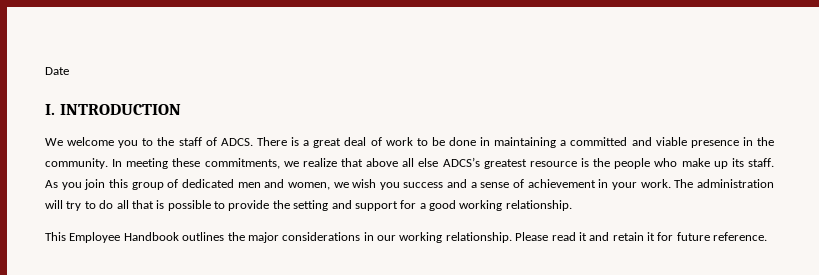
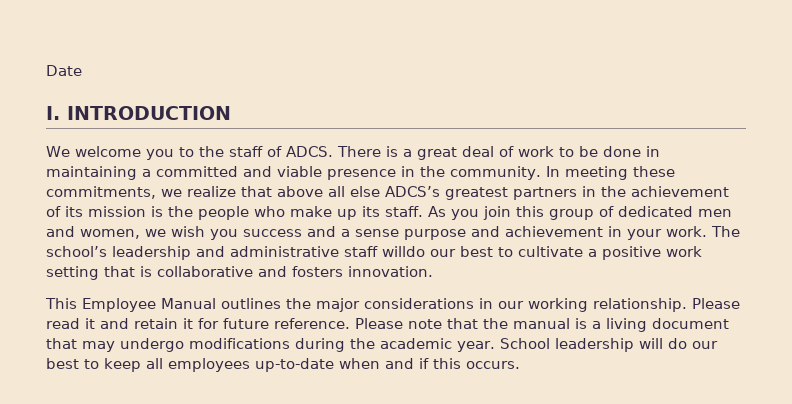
- In meeting these commitments, we realize that above all else ADCS’s greatest resource is the people who make up its staff.
+ In meeting these commitments, we realize that above all else ADCS’s greatest partners in the achievement of its mission is the people who make up its staff.
- As you join this group of dedicated men and women, we wish you success and a sense of achievement in your work.
+ As you join this group of dedicated men and women, we wish you success and a sense purpose and achievement in your work.
- The administration will try to do all that is possible to provide the setting and support for a good working relationship.
+ The school’s leadership and administrative staff willdo our best to cultivate a positive work setting that is collaborative and fosters innovation.
- This Employee Handbook outlines the major considerations in our working relationship.
+ This Employee Manual outlines the major considerations in our working relationship.
+ Please note that the manual is a living document that may undergo modifications during the academic year. School leadership will do our best to keep all employees up-to-date when and if this occurs.

